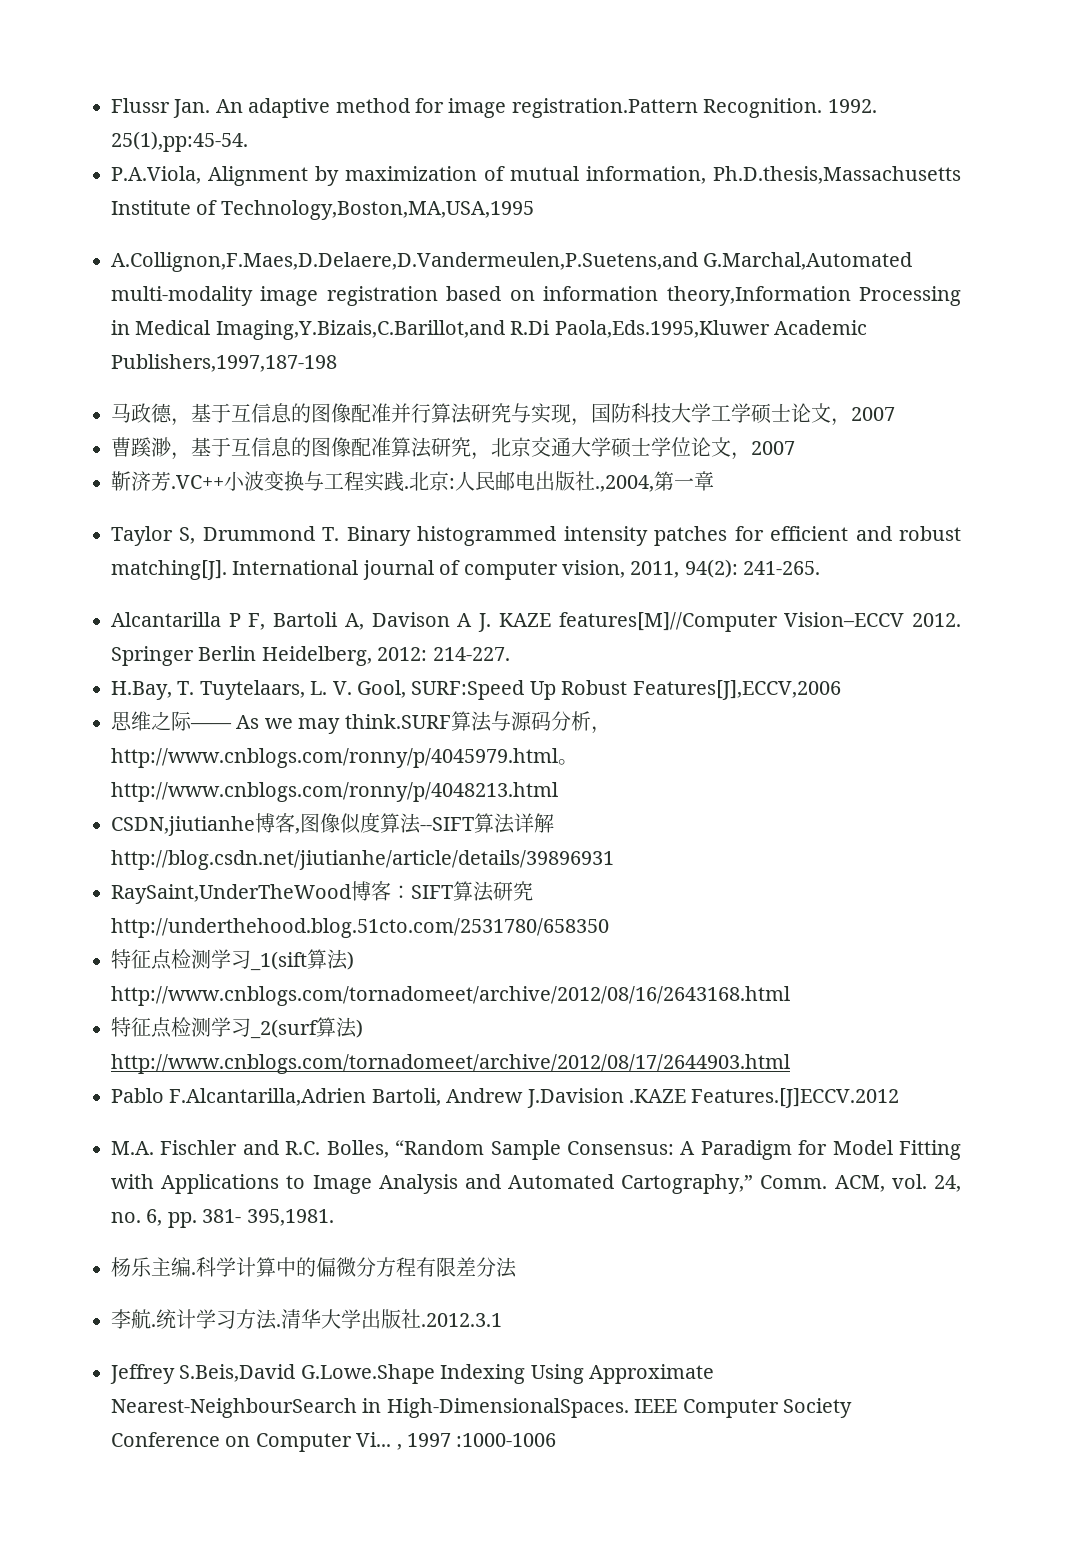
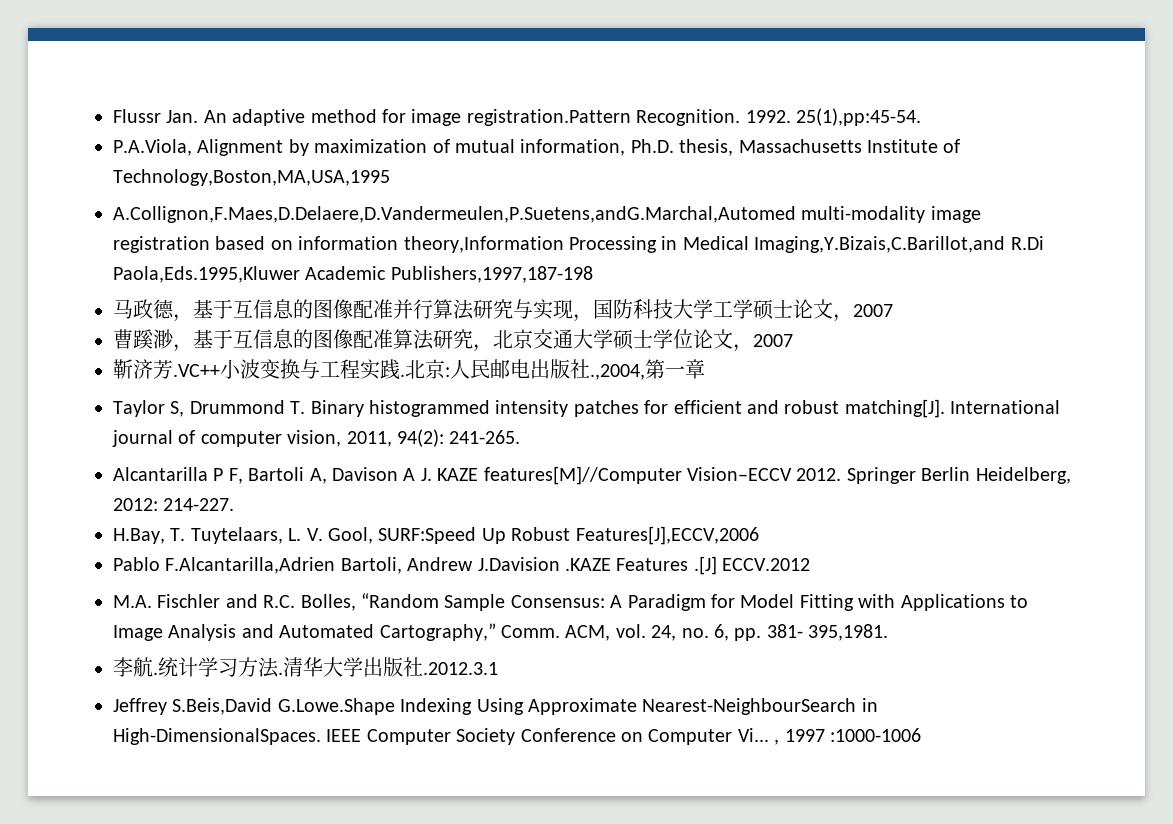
- P.A.Viola, Alignment by maximization of mutual information, Ph.D.thesis,Massachusetts Institute of Technology,Boston,MA,USA,1995
+ P.A.Viola, Alignment by maximization of mutual information, Ph.D. thesis, Massachusetts Institute of Technology,Boston,MA,USA,1995
- A.Collignon,F.Maes,D.Delaere,D.Vandermeulen,P.Suetens,and G.Marchal,Automated multi-modality image registration based on information theory,Information Processing in Medical Imaging,Y.Bizais,C.Barillot,and R.Di Paola,Eds.1995,Kluwer Academic Publishers,1997,187-198
+ A.Collignon,F.Maes,D.Delaere,D.Vandermeulen,P.Suetens,andG.Marchal,Automed multi-modality image registration based on information theory,Information Processing in Medical Imaging,Y.Bizais,C.Barillot,and R.Di Paola,Eds.1995,Kluwer Academic Publishers,1997,187-198
- 思维之际—— As we may think.SURF算法与源码分析，http://www.cnblogs.com/ronny/p/4045979.html。http://www.cnblogs.com/ronny/p/4048213.html
- CSDN,jiutianhe博客,图像似度算法--SIFT算法详解http://blog.csdn.net/jiutianhe/article/details/39896931
- RaySaint,UnderTheWood博客：SIFT算法研究http://underthehood.blog.51cto.com/2531780/658350
- 特征点检测学习_1(sift算法) http://www.cnblogs.com/tornadomeet/archive/2012/08/16/2643168.html
- 特征点检测学习_2(surf算法) http://www.cnblogs.com/tornadomeet/archive/2012/08/17/2644903.html
- Pablo F.Alcantarilla,Adrien Bartoli, Andrew J.Davision .KAZE Features.[J]ECCV.2012
+ Pablo F.Alcantarilla,Adrien Bartoli, Andrew J.Davision .KAZE Features .[J] ECCV.2012
- 杨乐主编.科学计算中的偏微分方程有限差分法

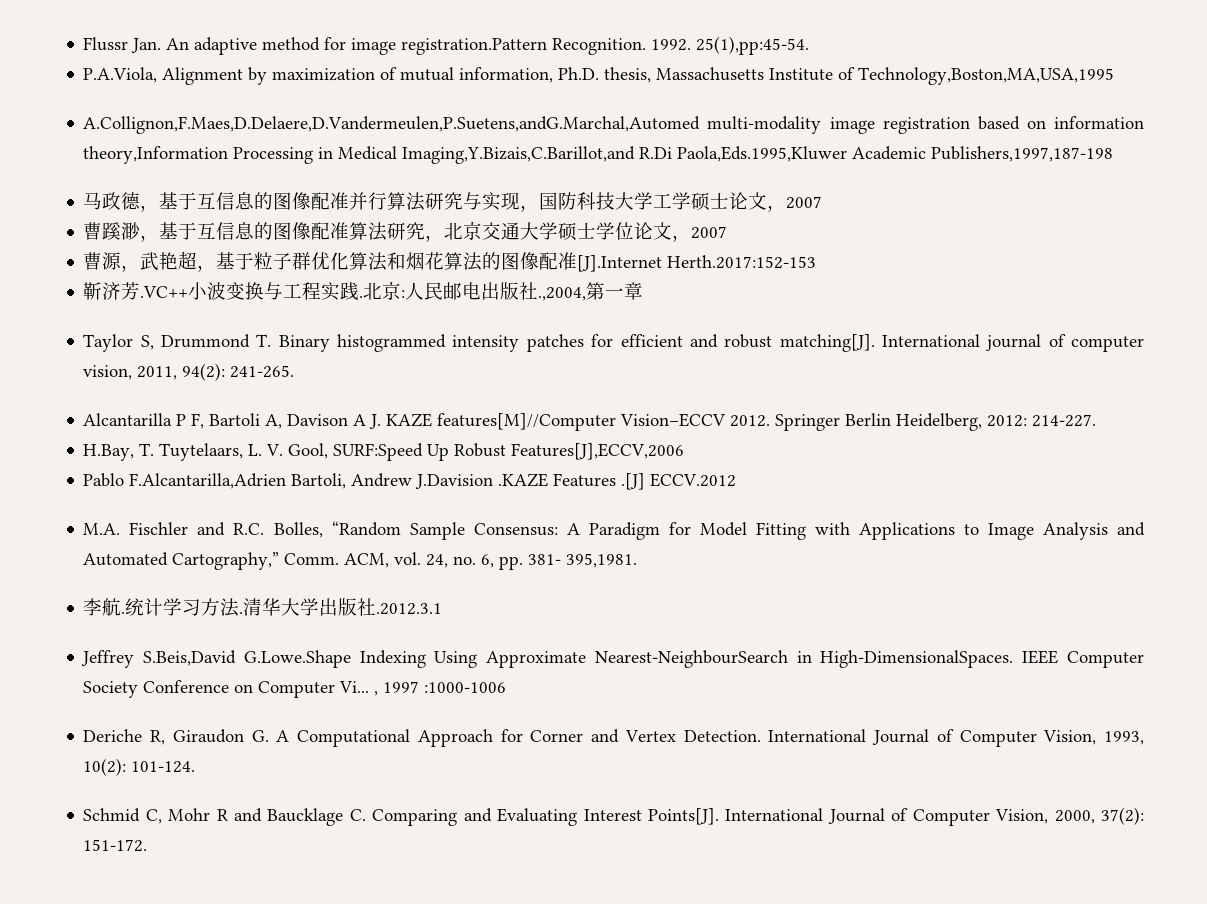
+ 曹源，武艳超，基于粒子群优化算法和烟花算法的图像配准[J].Internet Herth.2017:152-153
+ Deriche R, Giraudon G. A Computational Approach for Corner and Vertex Detection. International Journal of Computer Vision, 1993, 10(2): 101-124.
+ Schmid C, Mohr R and Baucklage C. Comparing and Evaluating Interest Points[J]. International Journal of Computer Vision, 2000, 37(2): 151-172.

